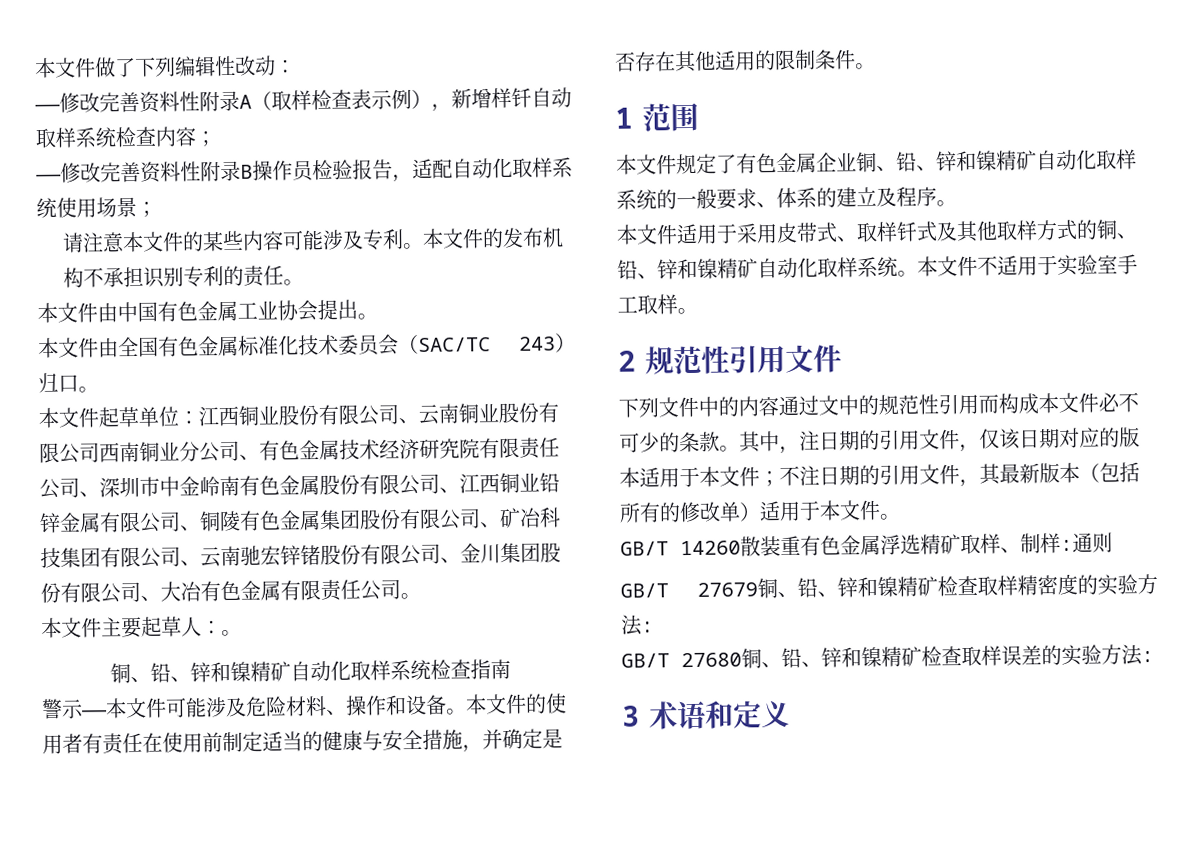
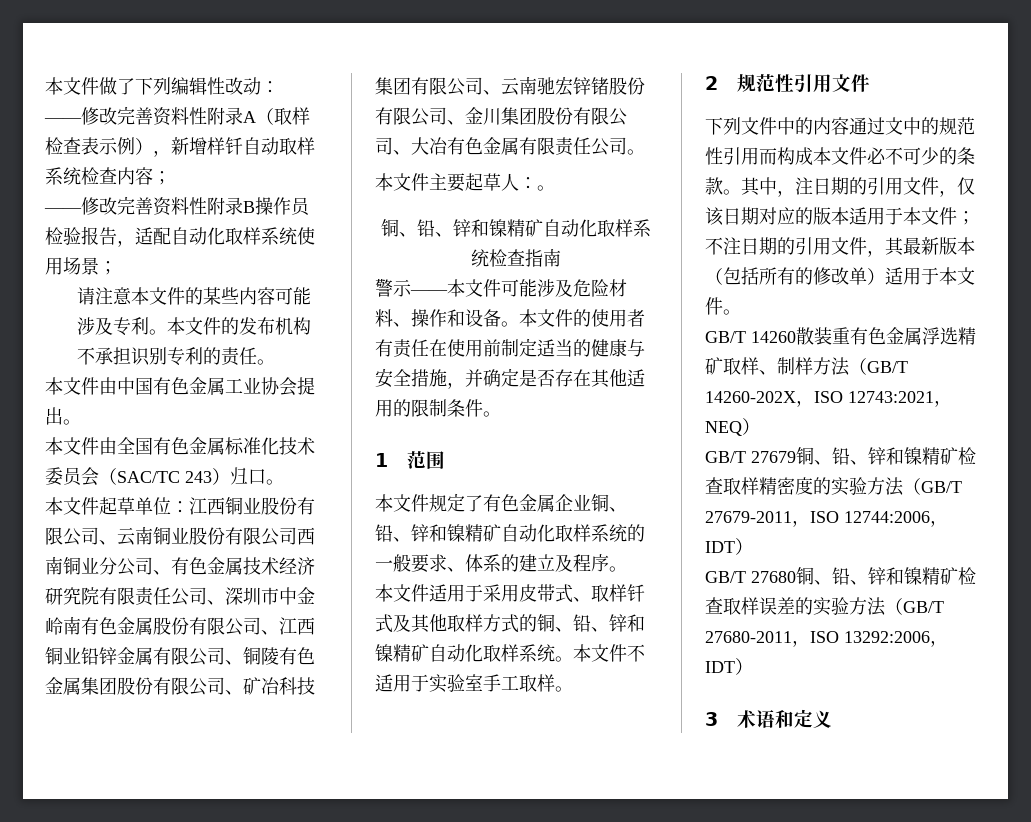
- GB/T 14260散装重有色金属浮选精矿取样、制样:通则
+ GB/T 14260散装重有色金属浮选精矿取样、制样方法（GB/T 14260-202X，ISO 12743:2021，NEQ）
- GB/T 27679铜、铅、锌和镍精矿检查取样精密度的实验方法:
+ GB/T 27679铜、铅、锌和镍精矿检查取样精密度的实验方法（GB/T 27679-2011，ISO 12744:2006，IDT）
- GB/T 27680铜、铅、锌和镍精矿检查取样误差的实验方法:
+ GB/T 27680铜、铅、锌和镍精矿检查取样误差的实验方法（GB/T 27680-2011，ISO 13292:2006，IDT）

